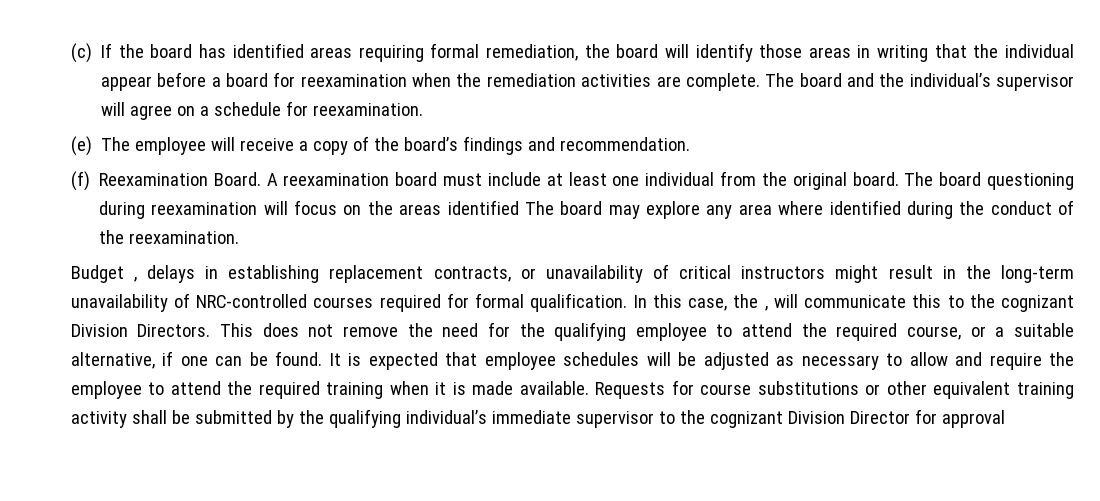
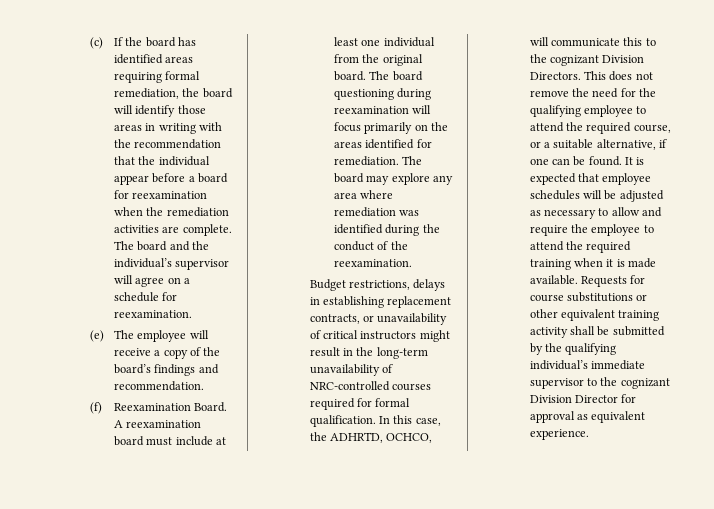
- (c) If the board has identified areas requiring formal remediation, the board will identify those areas in writing that the individual appear before a board for reexamination when the remediation activities are complete.
+ (c) If the board has identified areas requiring formal remediation, the board will identify those areas in writing with the recommendation that the individual appear before a board for reexamination when the remediation activities are complete.
- The board questioning during reexamination will focus on the areas identified The board may explore any area where identified during the conduct of the reexamination.
+ The board questioning during reexamination will focus primarily on the areas identified for remediation. The board may explore any area where remediation was identified during the conduct of the reexamination.
- Budget , delays in establishing replacement contracts, or unavailability of critical instructors might result in the long-term unavailability of NRC-controlled courses required for formal qualification.
+ Budget restrictions, delays in establishing replacement contracts, or unavailability of critical instructors might result in the long-term unavailability of NRC-controlled courses required for formal qualification.
- In this case, the , will communicate this to the cognizant Division Directors.
+ In this case, the ADHRTD, OCHCO, will communicate this to the cognizant Division Directors.
- Requests for course substitutions or other equivalent training activity shall be submitted by the qualifying individual’s immediate supervisor to the cognizant Division Director for approval
+ Requests for course substitutions or other equivalent training activity shall be submitted by the qualifying individual’s immediate supervisor to the cognizant Division Director for approval as equivalent experience.

